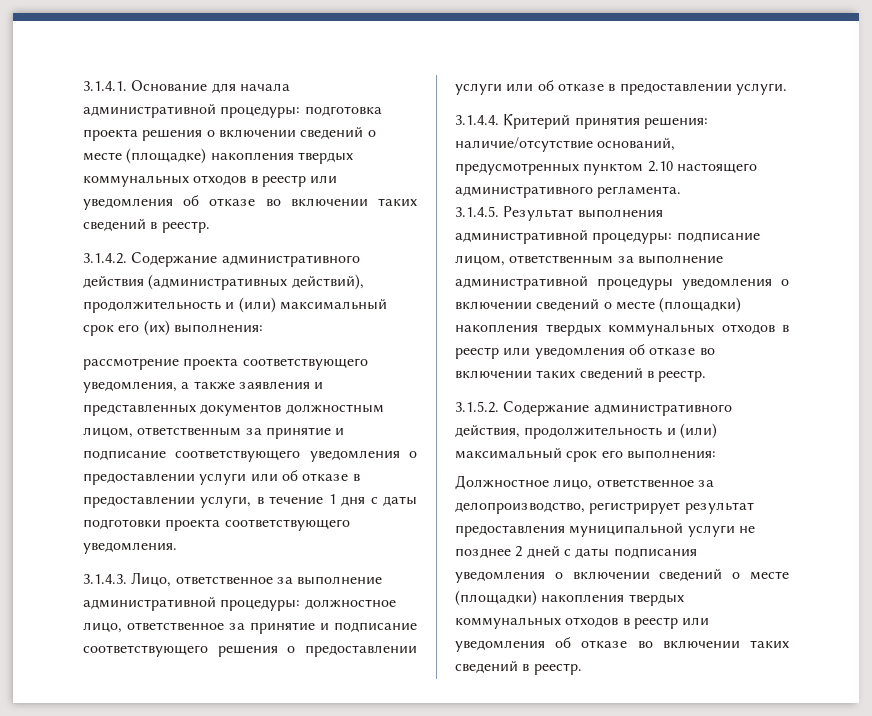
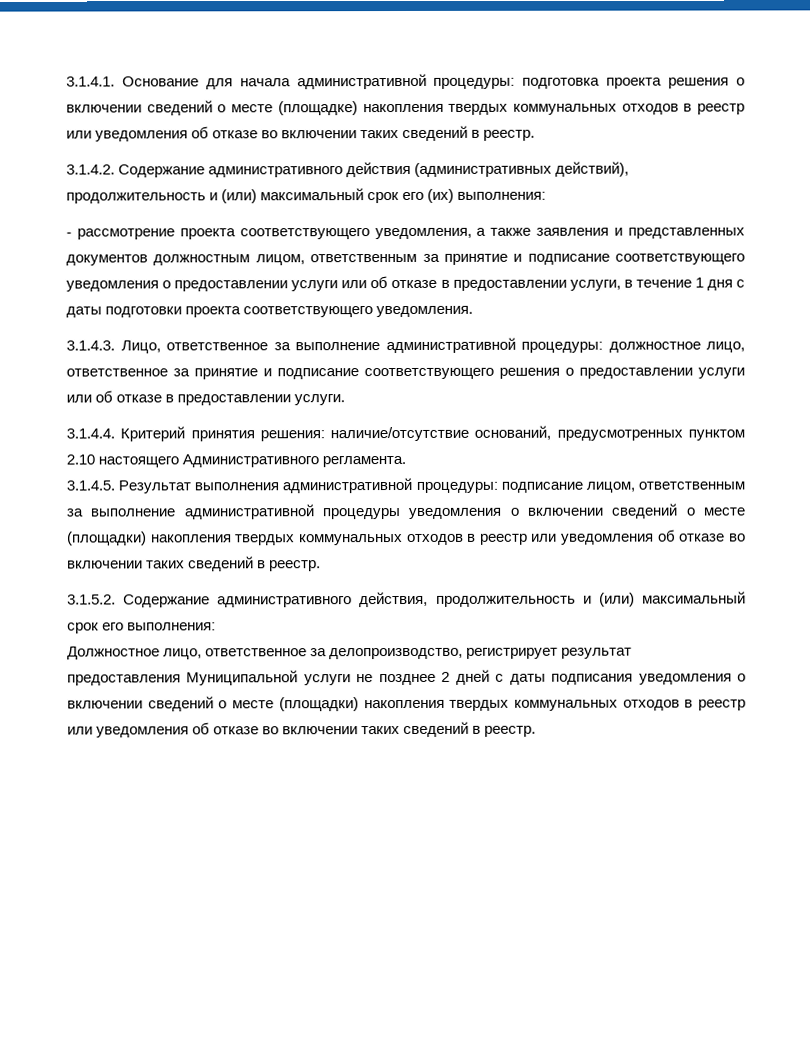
- рассмотрение проекта соответствующего уведомления, а также заявления и представленных документов должностным лицом, ответственным за принятие и подписание соответствующего уведомления о предоставлении услуги или об отказе в предоставлении услуги, в течение 1 дня с даты подготовки проекта соответствующего уведомления.
+ - рассмотрение проекта соответствующего уведомления, а также заявления и представленных документов должностным лицом, ответственным за принятие и подписание соответствующего уведомления о предоставлении услуги или об отказе в предоставлении услуги, в течение 1 дня с даты подготовки проекта соответствующего уведомления.
- 3.1.4.4. Критерий принятия решения: наличие/отсутствие оснований, предусмотренных пунктом 2.10 настоящего административного регламента.
+ 3.1.4.4. Критерий принятия решения: наличие/отсутствие оснований, предусмотренных пунктом 2.10 настоящего Административного регламента.
- Должностное лицо, ответственное за делопроизводство, регистрирует результат предоставления муниципальной услуги не позднее 2 дней с даты подписания уведомления о включении сведений о месте (площадки) накопления твердых коммунальных отходов в реестр или уведомления об отказе во включении таких сведений в реестр.
+ Должностное лицо, ответственное за делопроизводство, регистрирует результат предоставления Муниципальной услуги не позднее 2 дней с даты подписания уведомления о включении сведений о месте (площадки) накопления твердых коммунальных отходов в реестр или уведомления об отказе во включении таких сведений в реестр.

